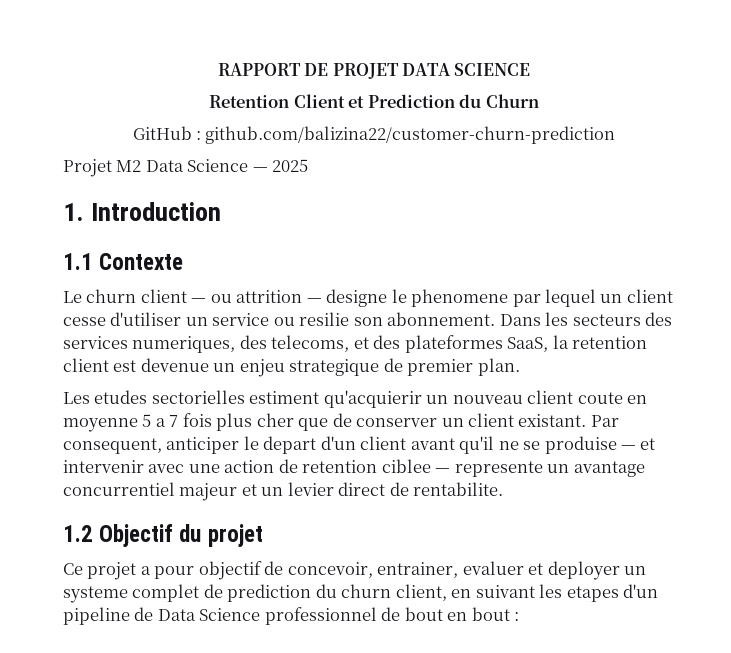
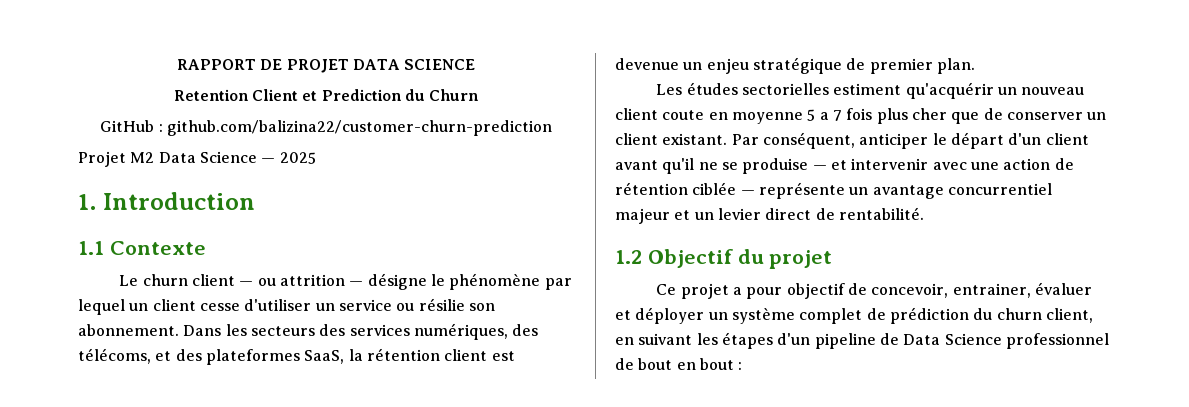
- Le churn client — ou attrition — designe le phenomene par lequel un client cesse d'utiliser un service ou resilie son abonnement.
+ Le churn client — ou attrition — désigne le phénomène par lequel un client cesse d'utiliser un service ou résilie son abonnement.
- Dans les secteurs des services numeriques, des telecoms, et des plateformes SaaS, la retention client est devenue un enjeu strategique de premier plan.
+ Dans les secteurs des services numériques, des télécoms, et des plateformes SaaS, la rétention client est devenue un enjeu stratégique de premier plan.
- Les etudes sectorielles estiment qu'acquierir un nouveau client coute en moyenne 5 a 7 fois plus cher que de conserver un client existant.
+ Les études sectorielles estiment qu'acquérir un nouveau client coute en moyenne 5 a 7 fois plus cher que de conserver un client existant.
- Par consequent, anticiper le depart d'un client avant qu'il ne se produise — et intervenir avec une action de retention ciblee — represente un avantage concurrentiel majeur et un levier direct de rentabilite.
+ Par conséquent, anticiper le départ d'un client avant qu'il ne se produise — et intervenir avec une action de rétention ciblée — représente un avantage concurrentiel majeur et un levier direct de rentabilité.
- Ce projet a pour objectif de concevoir, entrainer, evaluer et deployer un systeme complet de prediction du churn client, en suivant les etapes d'un pipeline de Data Science professionnel de bout en bout :
+ Ce projet a pour objectif de concevoir, entrainer, évaluer et déployer un système complet de prédiction du churn client, en suivant les étapes d'un pipeline de Data Science professionnel de bout en bout :

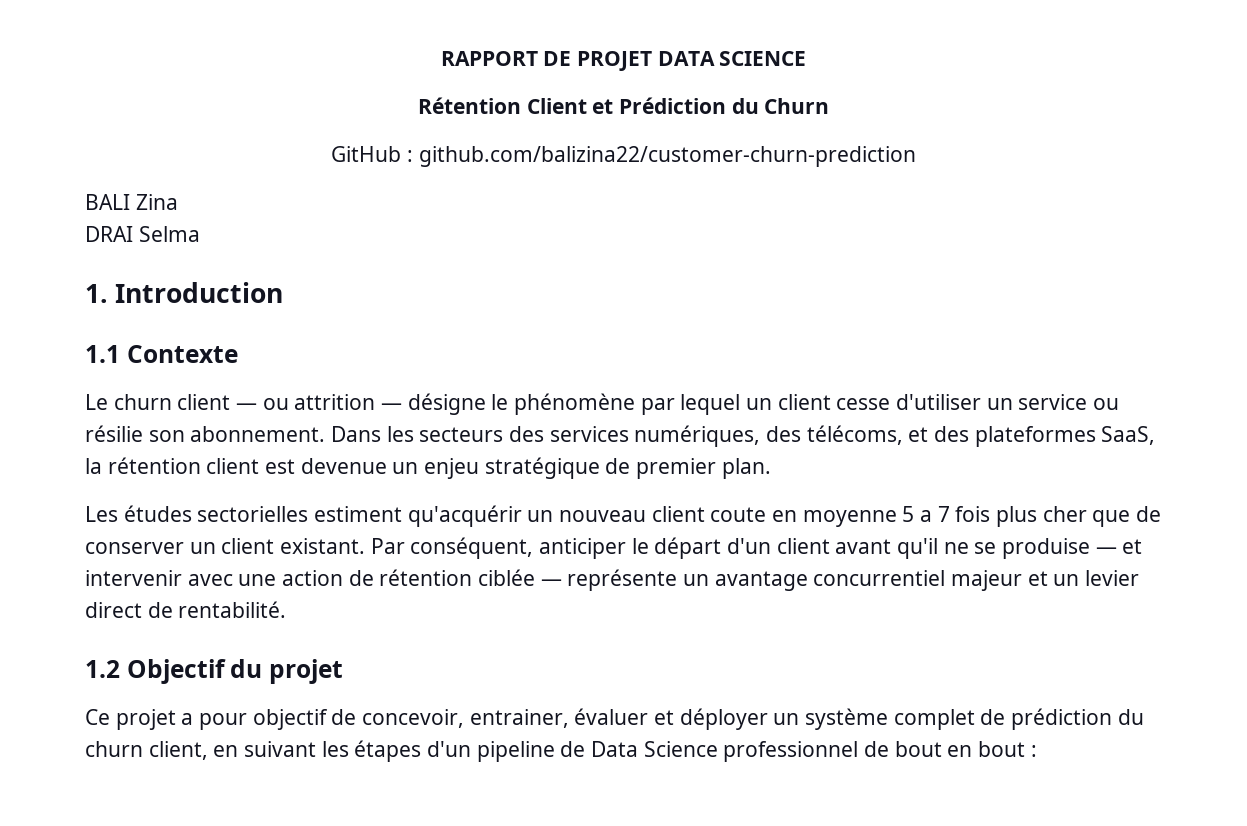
- Retention Client et Prediction du Churn
+ Rétention Client et Prédiction du Churn
- Projet M2 Data Science — 2025
+ BALI Zina
+ DRAI Selma

